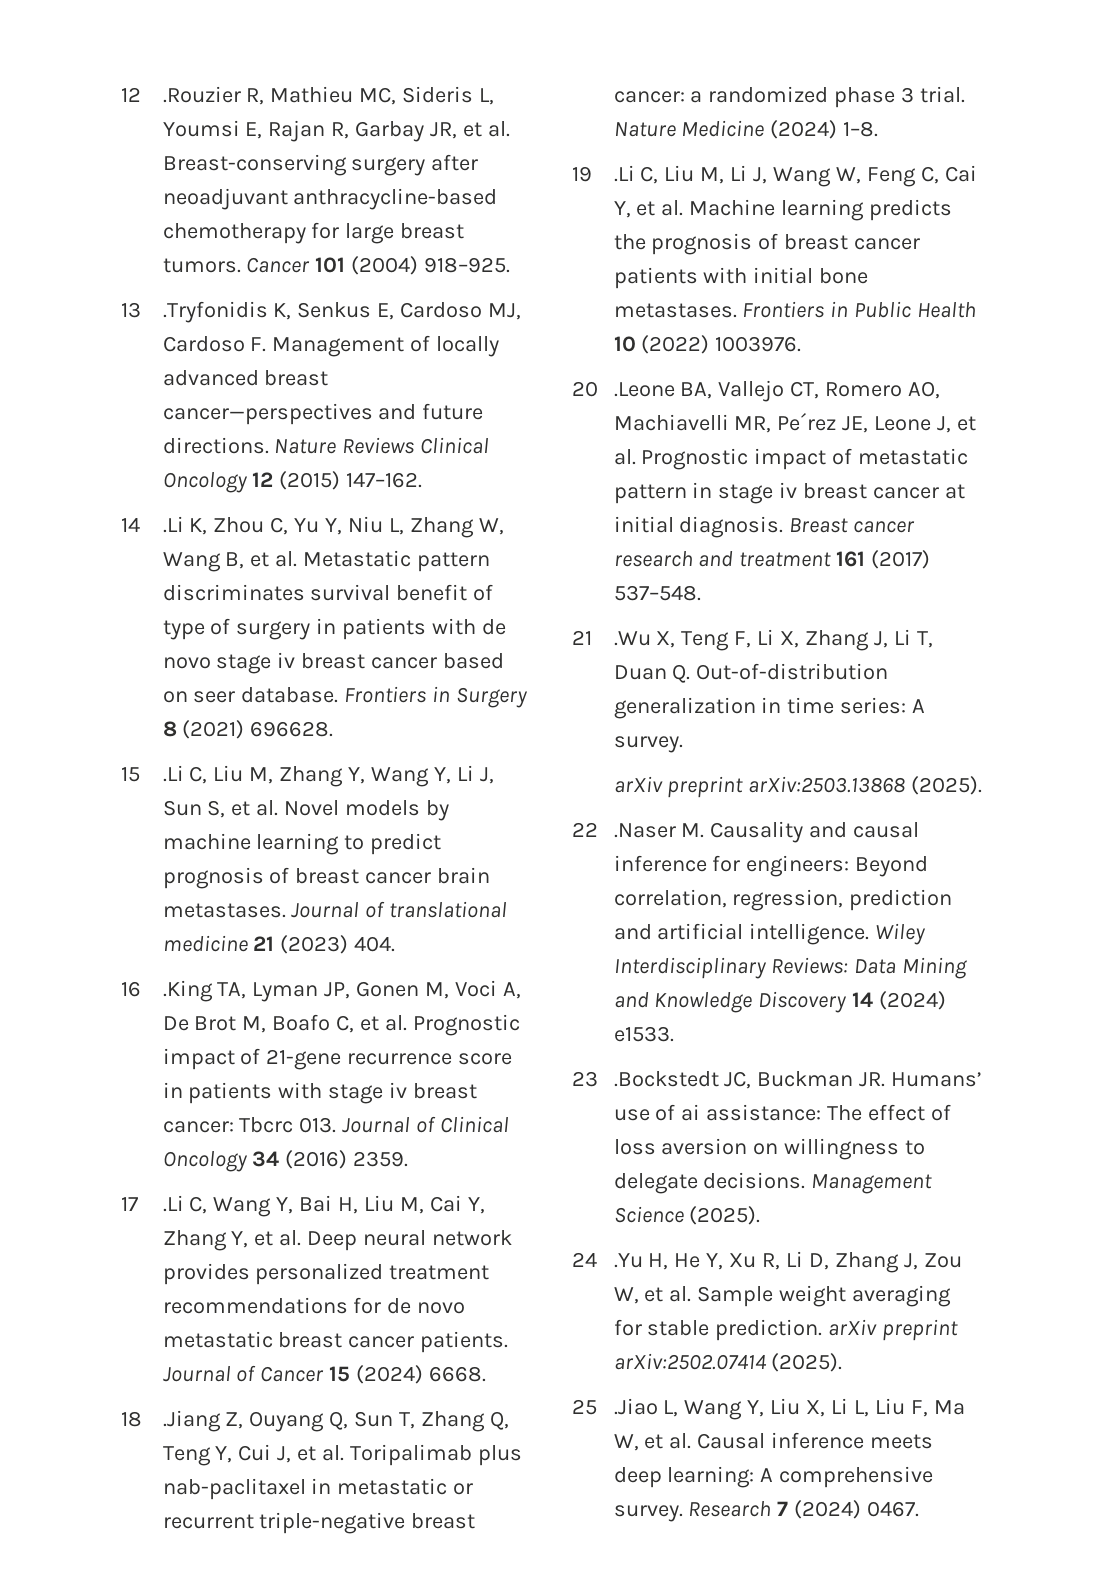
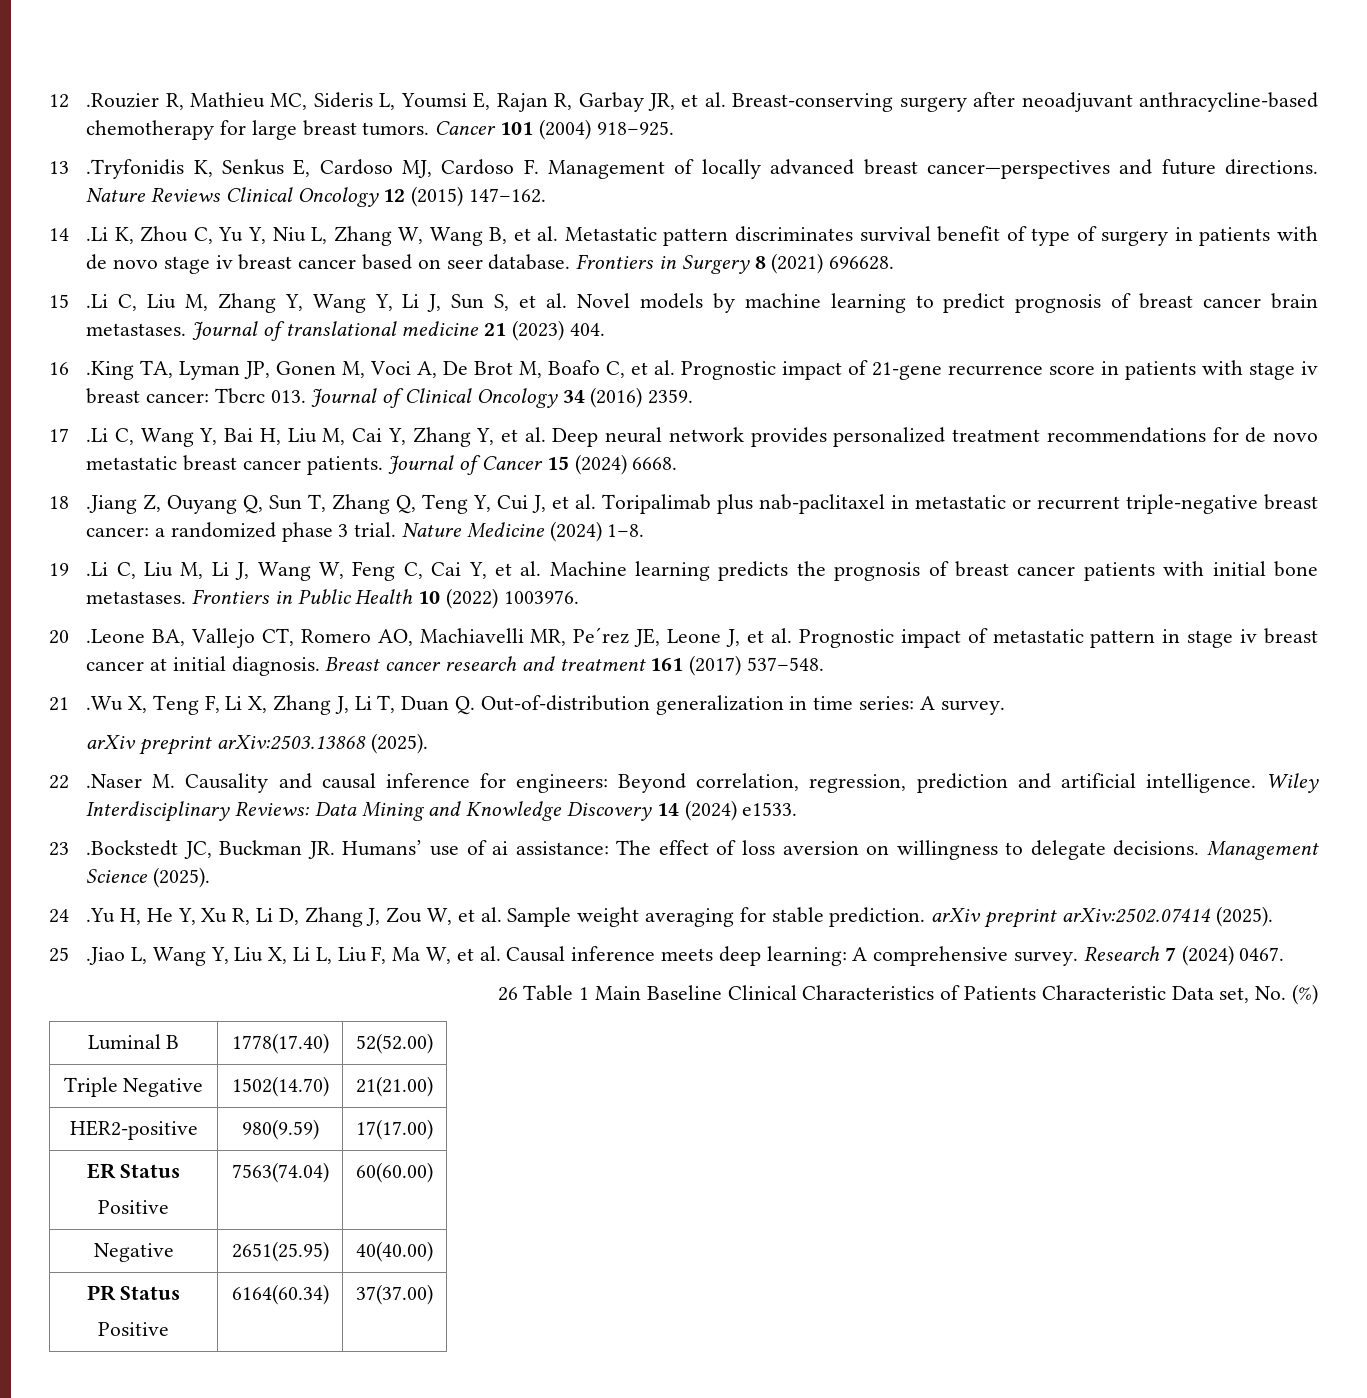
+ 26 Table 1 Main Baseline Clinical Characteristics of Patients Characteristic Data set, No. (%)
+ Luminal B | 1778(17.40) | 52(52.00)
+ Triple Negative | 1502(14.70) | 21(21.00)
+ HER2-positive | 980(9.59) | 17(17.00)
+ ER Status
+ Positive | 7563(74.04) | 60(60.00)
+ Negative | 2651(25.95) | 40(40.00)
+ PR Status
+ Positive | 6164(60.34) | 37(37.00)

